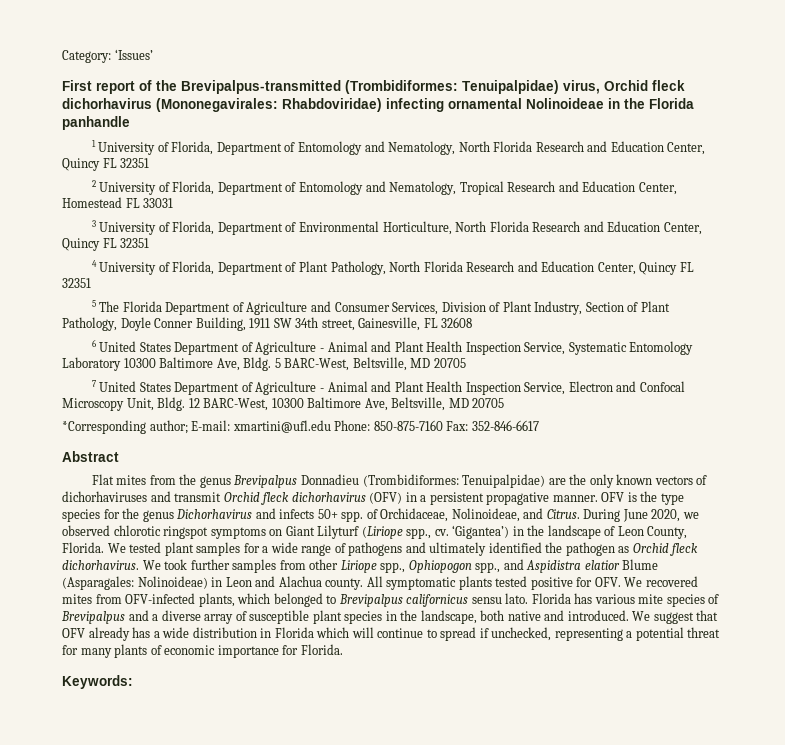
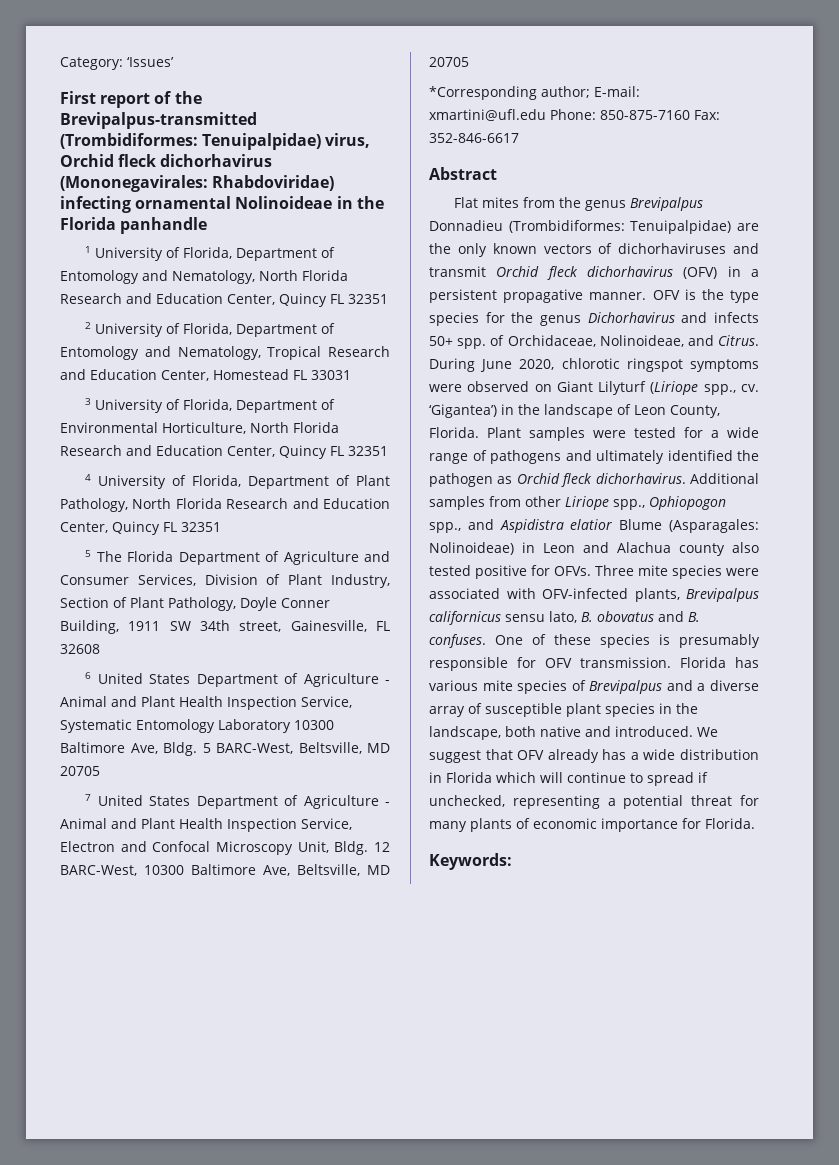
- During June 2020, we observed chlorotic ringspot symptoms on Giant Lilyturf (Liriope spp., cv.
+ During June 2020, chlorotic ringspot symptoms were observed on Giant Lilyturf (Liriope spp., cv.
- We tested plant samples for a wide range of pathogens and ultimately identified the pathogen as Orchid fleck dichorhavirus.
+ Plant samples were tested for a wide range of pathogens and ultimately identified the pathogen as Orchid fleck dichorhavirus.
- We took further samples from other Liriope spp., Ophiopogon spp., and Aspidistra elatior Blume (Asparagales: Nolinoideae) in Leon and Alachua county. All symptomatic plants tested positive for OFV. We recovered mites from OFV-infected plants, which belonged to Brevipalpus californicus sensu lato.
+ Additional samples from other Liriope spp., Ophiopogon spp., and Aspidistra elatior Blume (Asparagales: Nolinoideae) in Leon and Alachua county also tested positive for OFVs. Three mite species were associated with OFV-infected plants, Brevipalpus californicus sensu lato, B. obovatus and B. confuses. One of these species is presumably responsible for OFV transmission.

